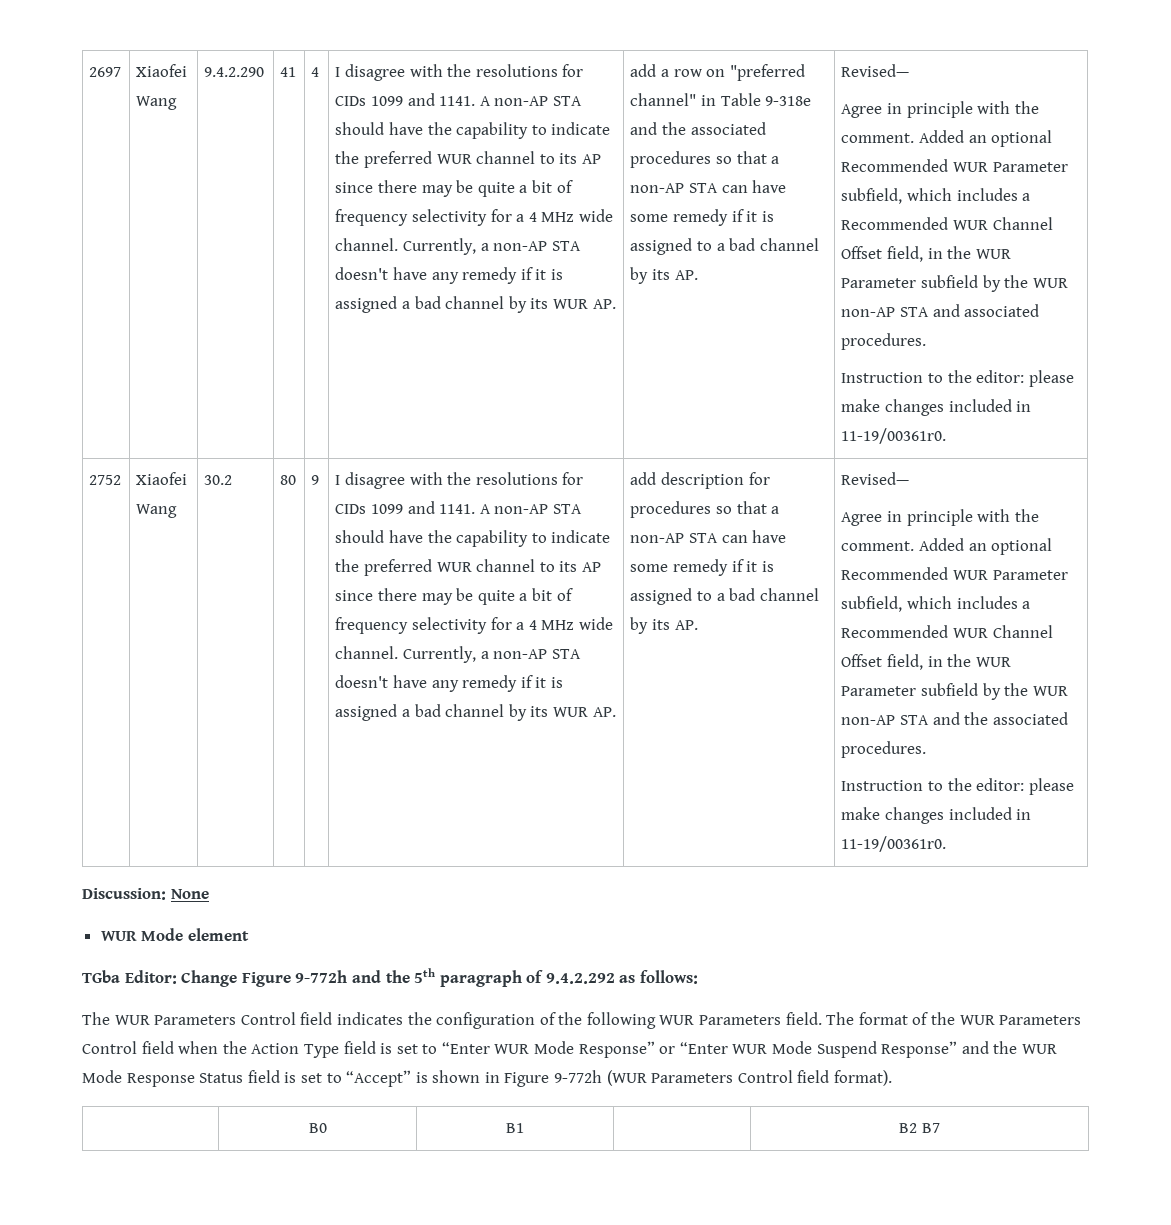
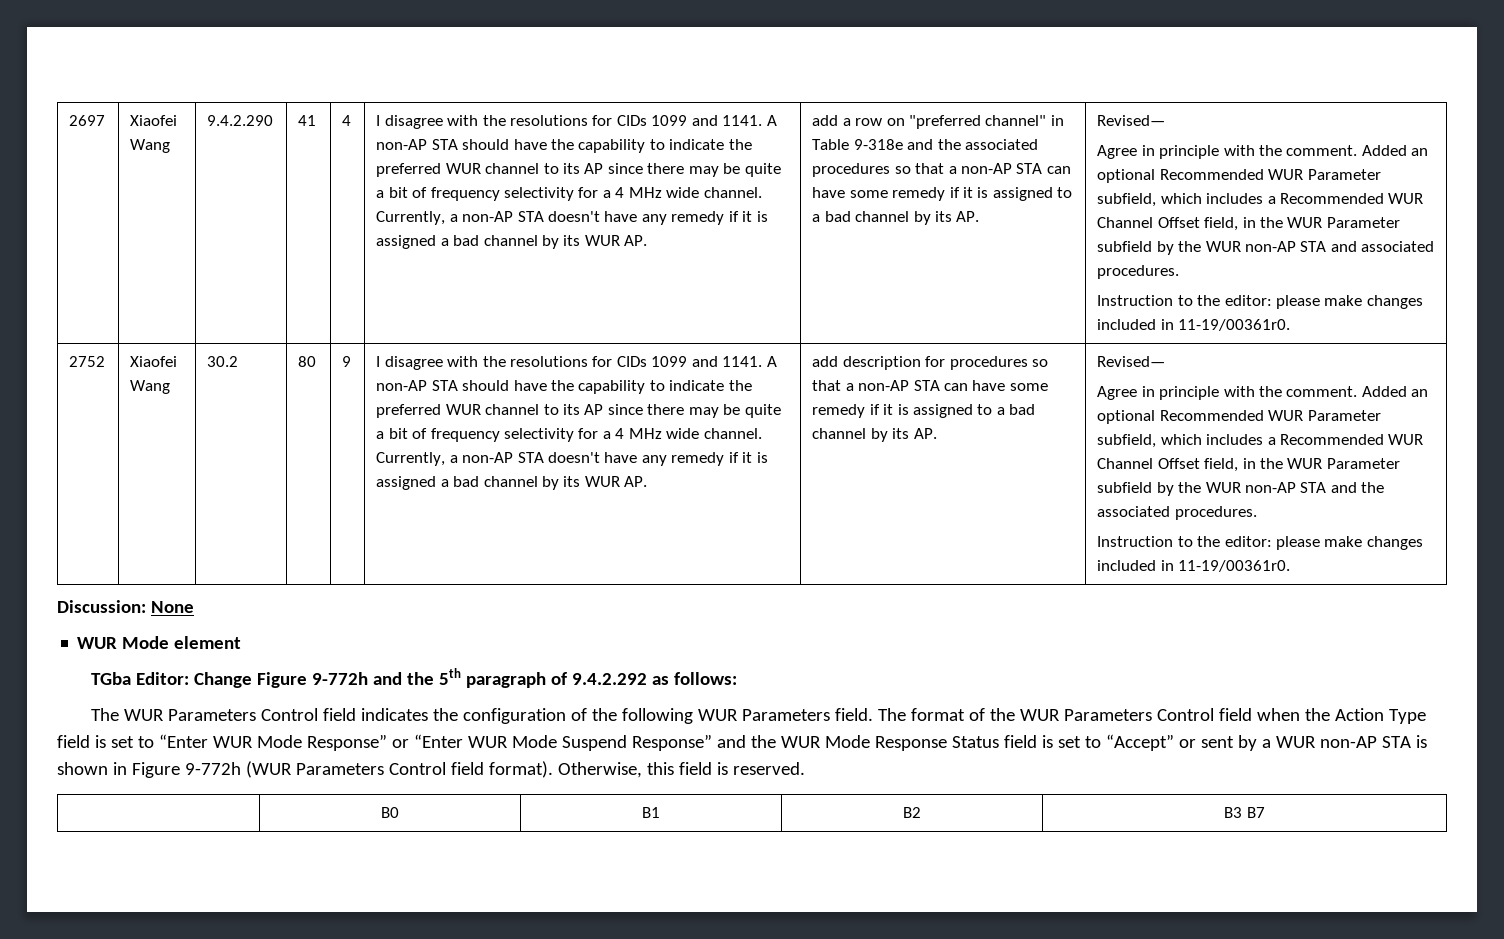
- The format of the WUR Parameters Control field when the Action Type field is set to “Enter WUR Mode Response” or “Enter WUR Mode Suspend Response” and the WUR Mode Response Status field is set to “Accept” is shown in Figure 9-772h (WUR Parameters Control field format).
+ The format of the WUR Parameters Control field when the Action Type field is set to “Enter WUR Mode Response” or “Enter WUR Mode Suspend Response” and the WUR Mode Response Status field is set to “Accept” or sent by a WUR non-AP STA is shown in Figure 9-772h (WUR Parameters Control field format). Otherwise, this field is reserved.
- | B0 | B1 | | B2 B7
+ | B0 | B1 | B2 | B3 B7

